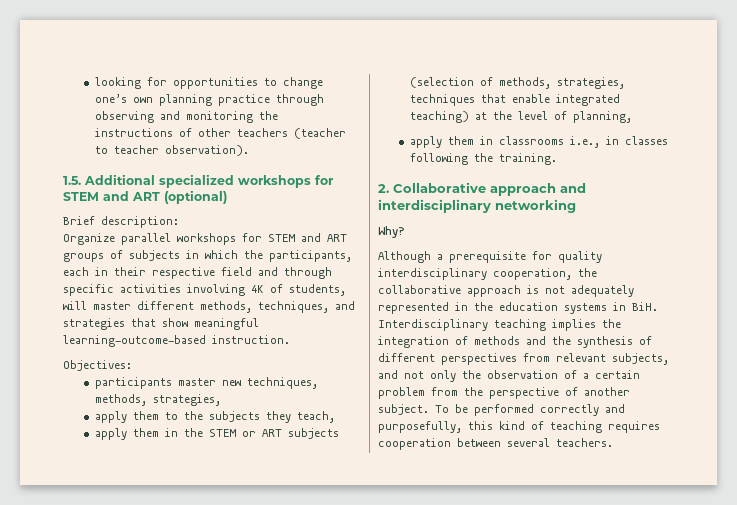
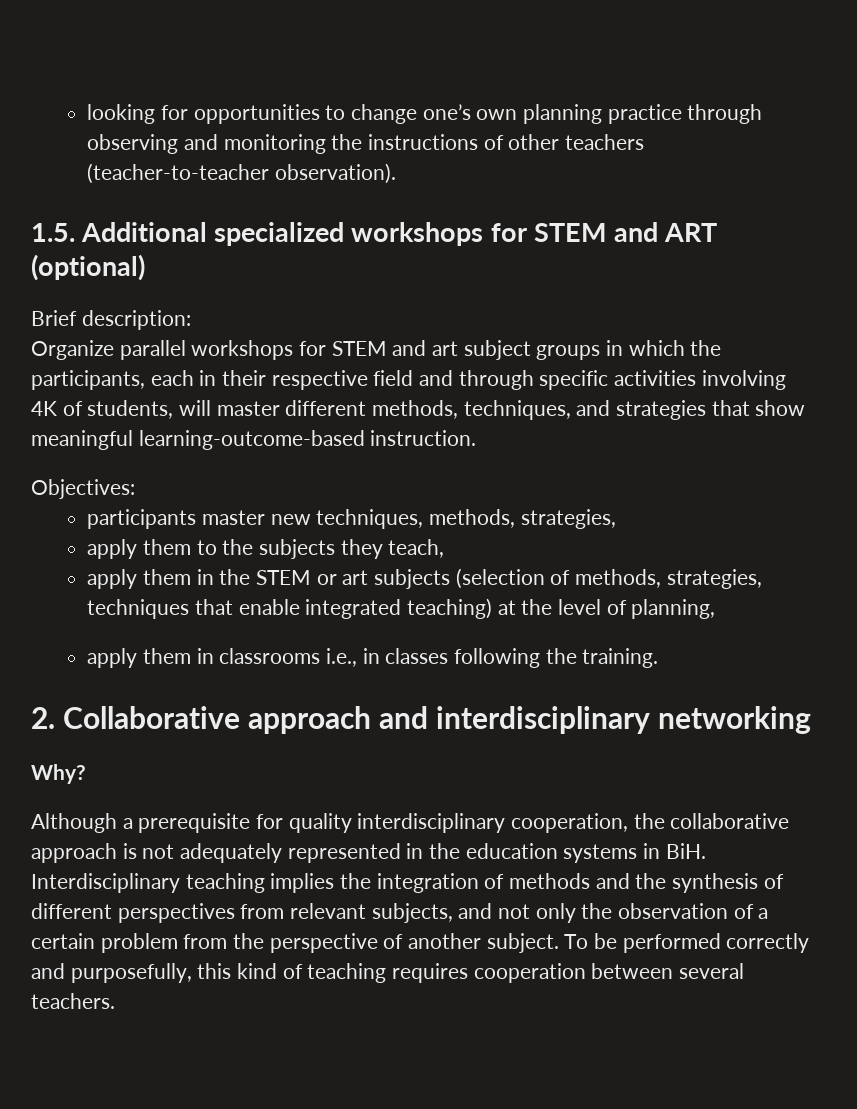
- looking for opportunities to change one’s own planning practice through observing and monitoring the instructions of other teachers (teacher to teacher observation).
+ looking for opportunities to change one’s own planning practice through observing and monitoring the instructions of other teachers (teacher-to-teacher observation).
- Organize parallel workshops for STEM and ART groups of subjects in which the participants, each in their respective field and through specific activities involving 4K of students, will master different methods, techniques, and strategies that show meaningful learning-outcome-based instruction.
+ Organize parallel workshops for STEM and art subject groups in which the participants, each in their respective field and through specific activities involving 4K of students, will master different methods, techniques, and strategies that show meaningful learning-outcome-based instruction.
- apply them in the STEM or ART subjects (selection of methods, strategies, techniques that enable integrated teaching) at the level of planning,
+ apply them in the STEM or art subjects (selection of methods, strategies, techniques that enable integrated teaching) at the level of planning,

